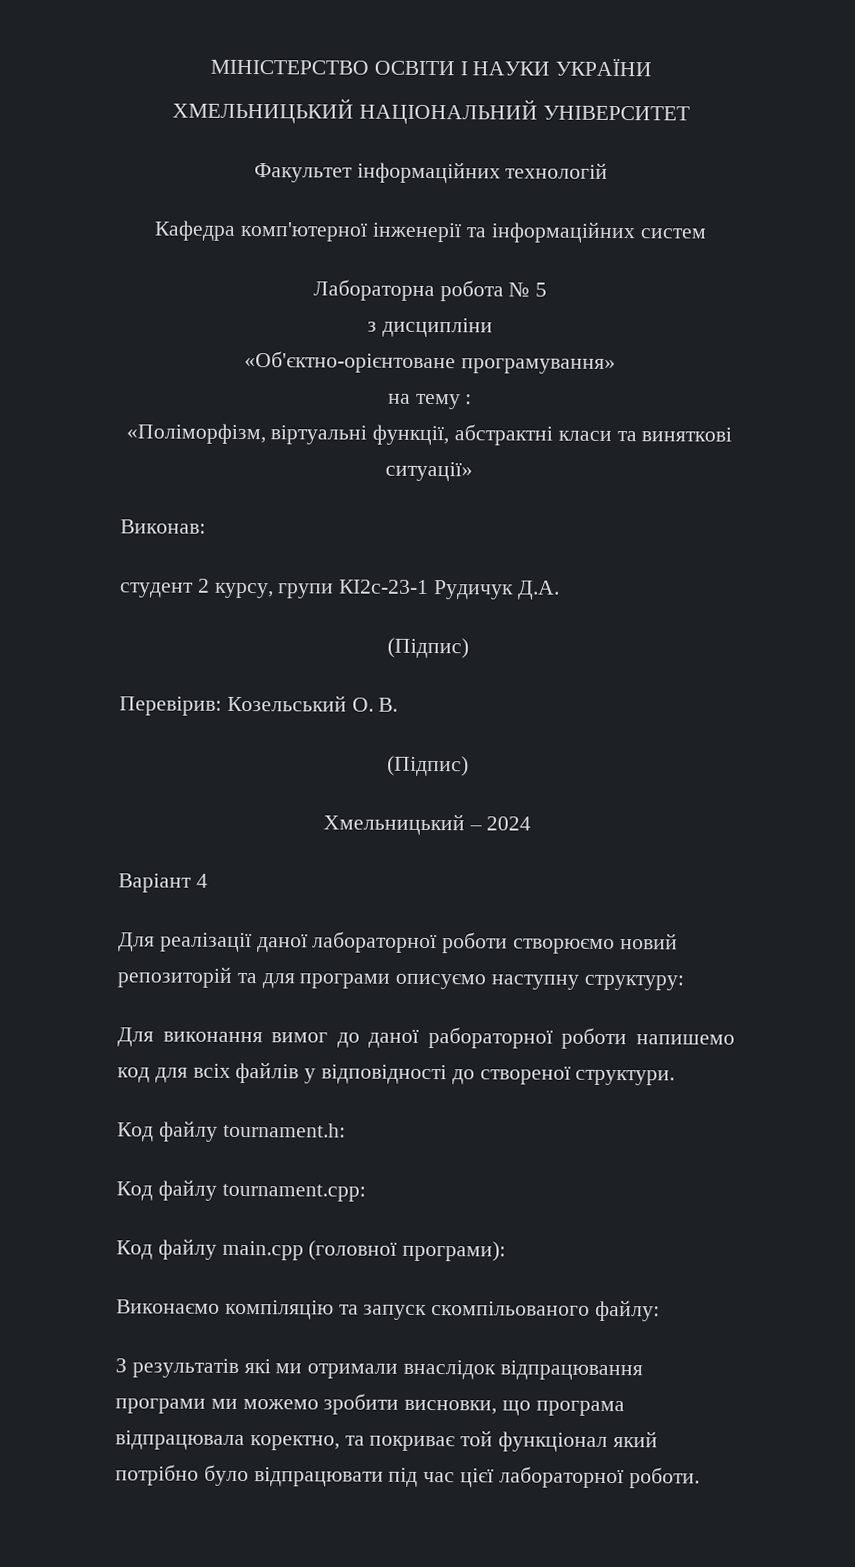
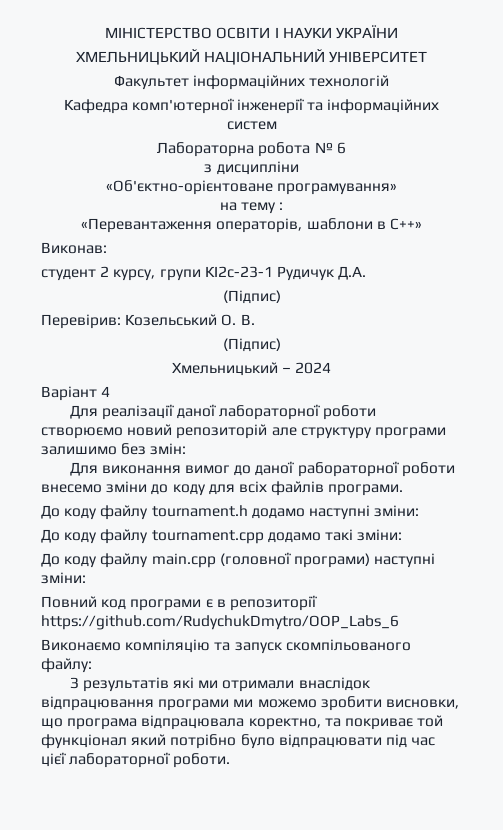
- Лабораторна робота № 5
+ Лабораторна робота № 6
- «Поліморфізм, віртуальні функції, абстрактні класи та виняткові ситуації»
+ «Перевантаження операторів, шаблони в С++»
- Для реалізації даної лабораторної роботи створюємо новий репозиторій та для програми описуємо наступну структуру:
+ Для реалізації даної лабораторної роботи створюємо новий репозиторій але структуру програми залишимо без змін:
- Для виконання вимог до даної рабораторної роботи напишемо код для всіх файлів у відповідності до створеної структури.
- Код файлу tournament.h:
- Код файлу tournament.cpp:
- Код файлу main.cpp (головної програми):
+ Для виконання вимог до даної рабораторної роботи внесемо зміни до коду для всіх файлів програми.
+ До коду файлу tournament.h додамо наступні зміни:
+ До коду файлу tournament.cpp додамо такі зміни:
+ До коду файлу main.cpp (головної програми) наступні зміни:
+ Повний код програми є в репозиторії https://github.com/RudychukDmytro/OOP_Labs_6

